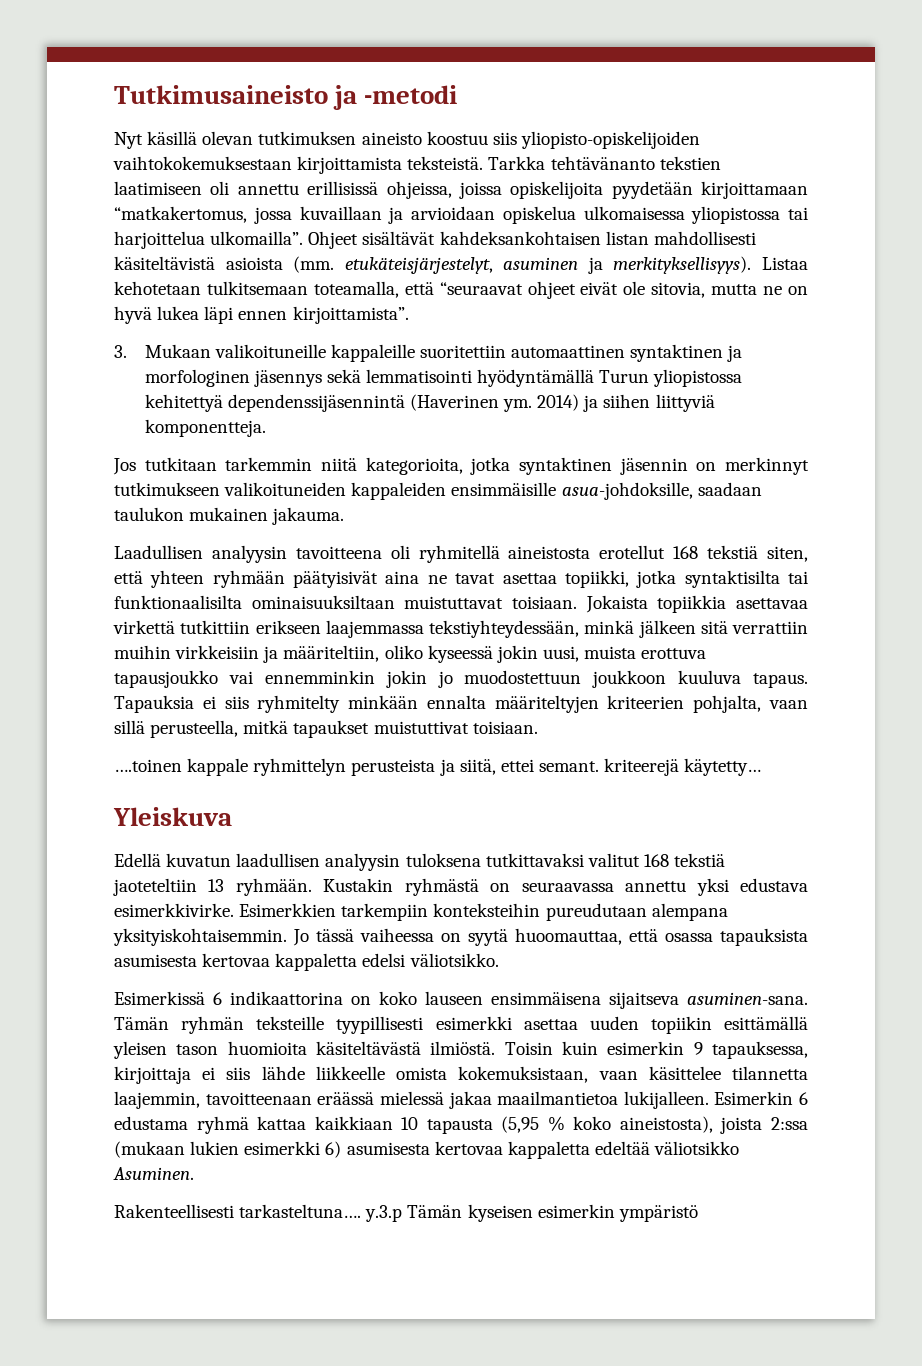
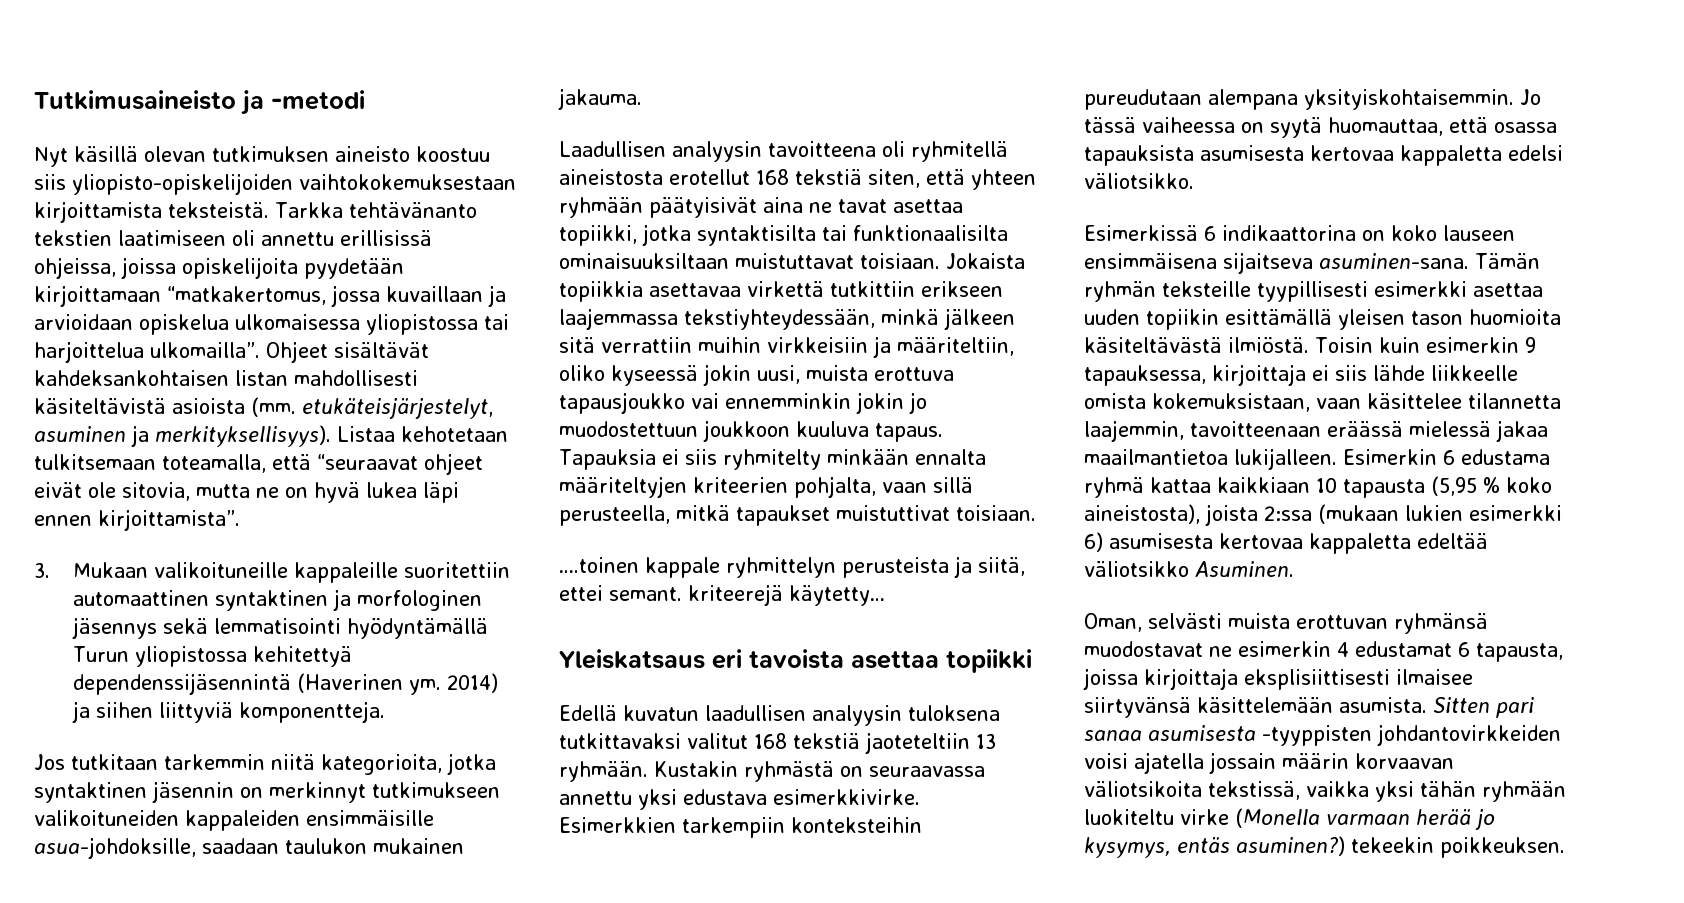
- Yleiskuva
+ Yleiskatsaus eri tavoista asettaa topiikki
- Jo tässä vaiheessa on syytä huoomauttaa, että osassa tapauksista asumisesta kertovaa kappaletta edelsi väliotsikko.
+ Jo tässä vaiheessa on syytä huomauttaa, että osassa tapauksista asumisesta kertovaa kappaletta edelsi väliotsikko.
- Rakenteellisesti tarkasteltuna…. y.3.p Tämän kyseisen esimerkin ympäristö
+ Oman, selvästi muista erottuvan ryhmänsä muodostavat ne esimerkin 4 edustamat 6 tapausta, joissa kirjoittaja eksplisiittisesti ilmaisee siirtyvänsä käsittelemään asumista. Sitten pari sanaa asumisesta -tyyppisten johdantovirkkeiden voisi ajatella jossain määrin korvaavan väliotsikoita tekstissä, vaikka yksi tähän ryhmään luokiteltu virke (Monella varmaan herää jo kysymys, entäs asuminen?) tekeekin poikkeuksen.

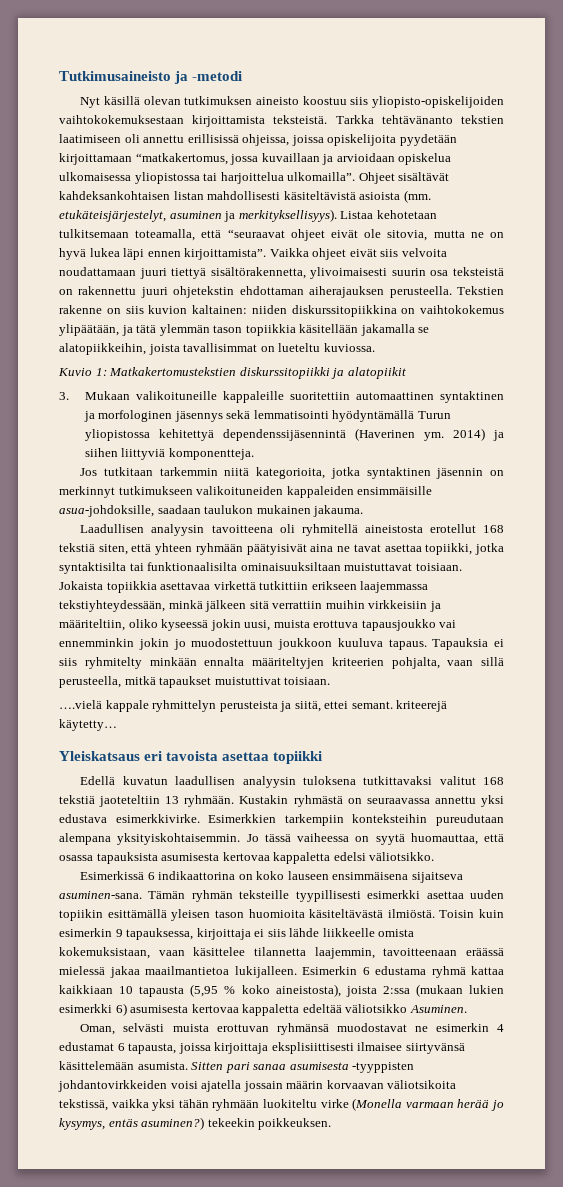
+ Vaikka ohjeet eivät siis velvoita noudattamaan juuri tiettyä sisältörakennetta, ylivoimaisesti suurin osa teksteistä on rakennettu juuri ohjetekstin ehdottaman aiherajauksen perusteella. Tekstien rakenne on siis kuvion kaltainen: niiden diskurssitopiikkina on vaihtokokemus ylipäätään, ja tätä ylemmän tason topiikkia käsitellään jakamalla se alatopiikkeihin, joista tavallisimmat on lueteltu kuviossa.
+ Kuvio 1: Matkakertomustekstien diskurssitopiikki ja alatopiikit
- ….toinen kappale ryhmittelyn perusteista ja siitä, ettei semant. kriteerejä käytetty…
+ ….vielä kappale ryhmittelyn perusteista ja siitä, ettei semant. kriteerejä käytetty…

